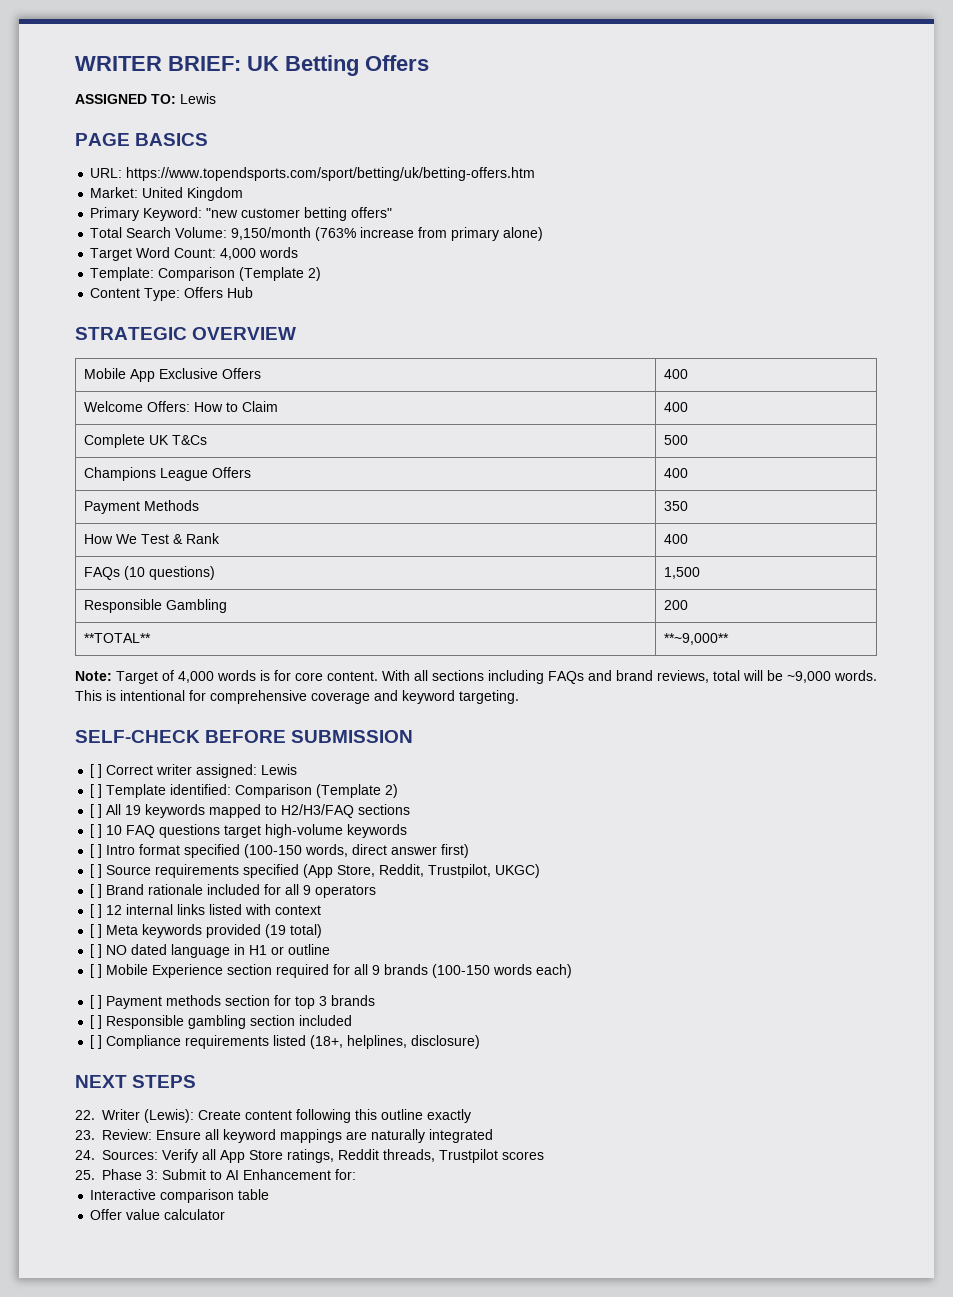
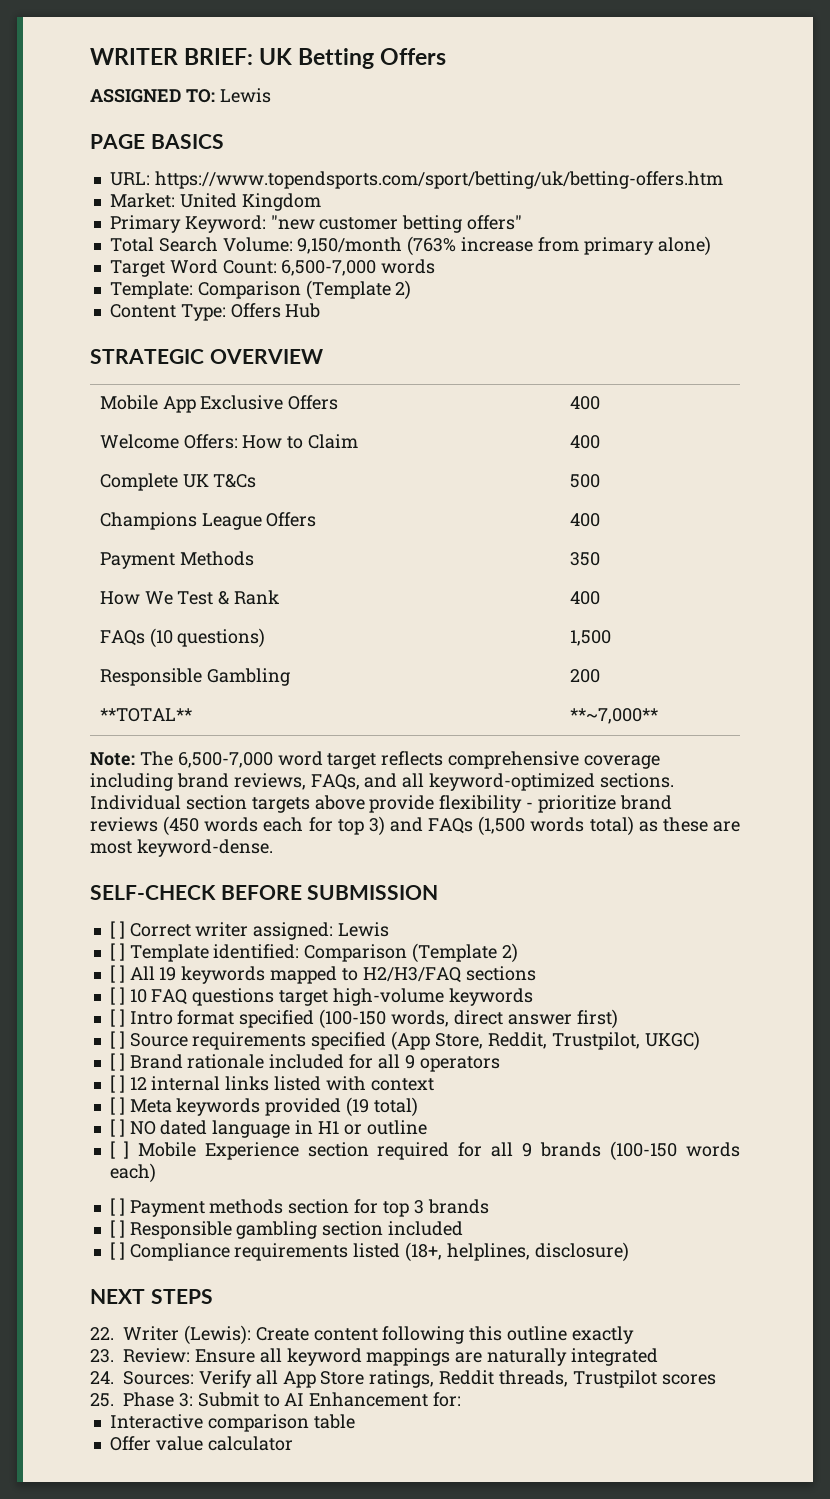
- Target Word Count: 4,000 words
+ Target Word Count: 6,500-7,000 words
- **TOTAL** | **~9,000**
+ **TOTAL** | **~7,000**
- Note: Target of 4,000 words is for core content. With all sections including FAQs and brand reviews, total will be ~9,000 words. This is intentional for comprehensive coverage and keyword targeting.
+ Note: The 6,500-7,000 word target reflects comprehensive coverage including brand reviews, FAQs, and all keyword-optimized sections. Individual section targets above provide flexibility - prioritize brand reviews (450 words each for top 3) and FAQs (1,500 words total) as these are most keyword-dense.

